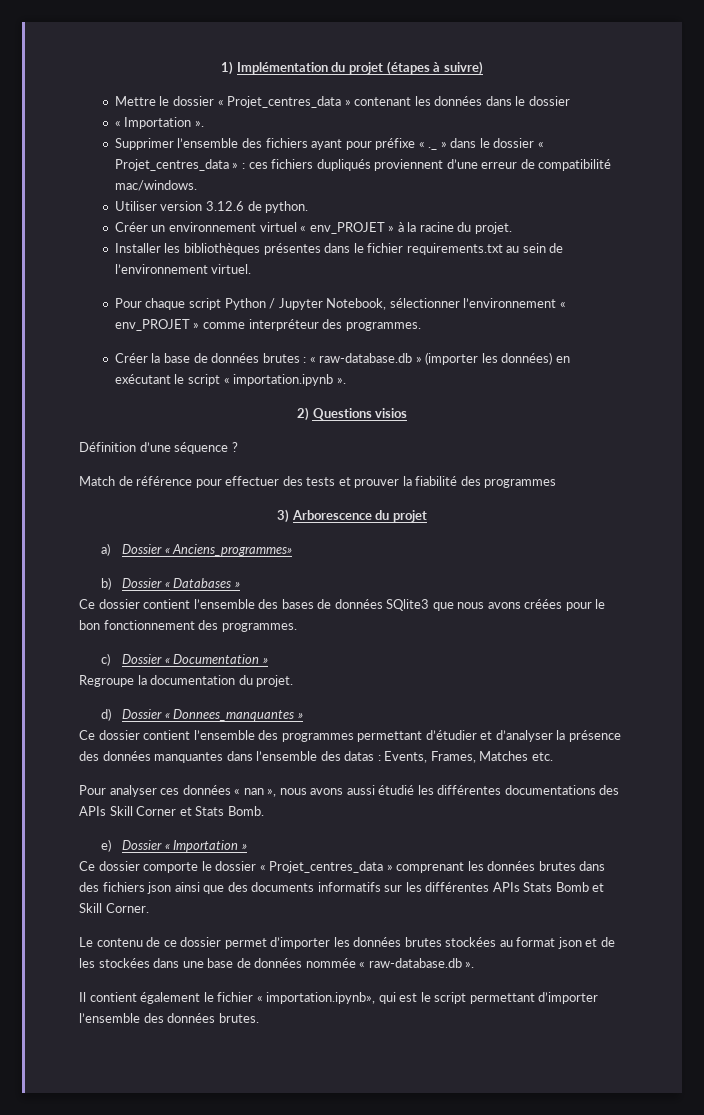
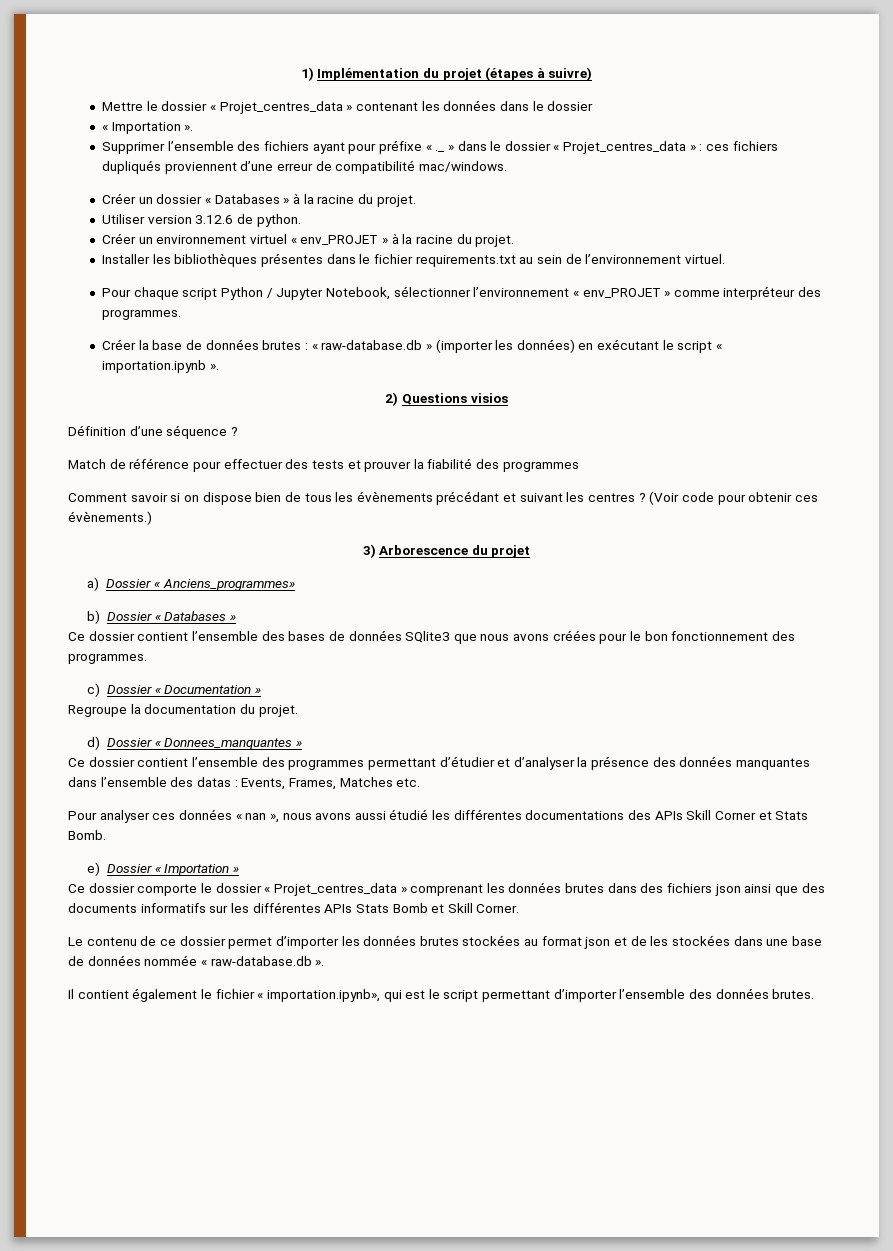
+ Créer un dossier « Databases » à la racine du projet.
+ Comment savoir si on dispose bien de tous les évènements précédant et suivant les centres ? (Voir code pour obtenir ces évènements.)

